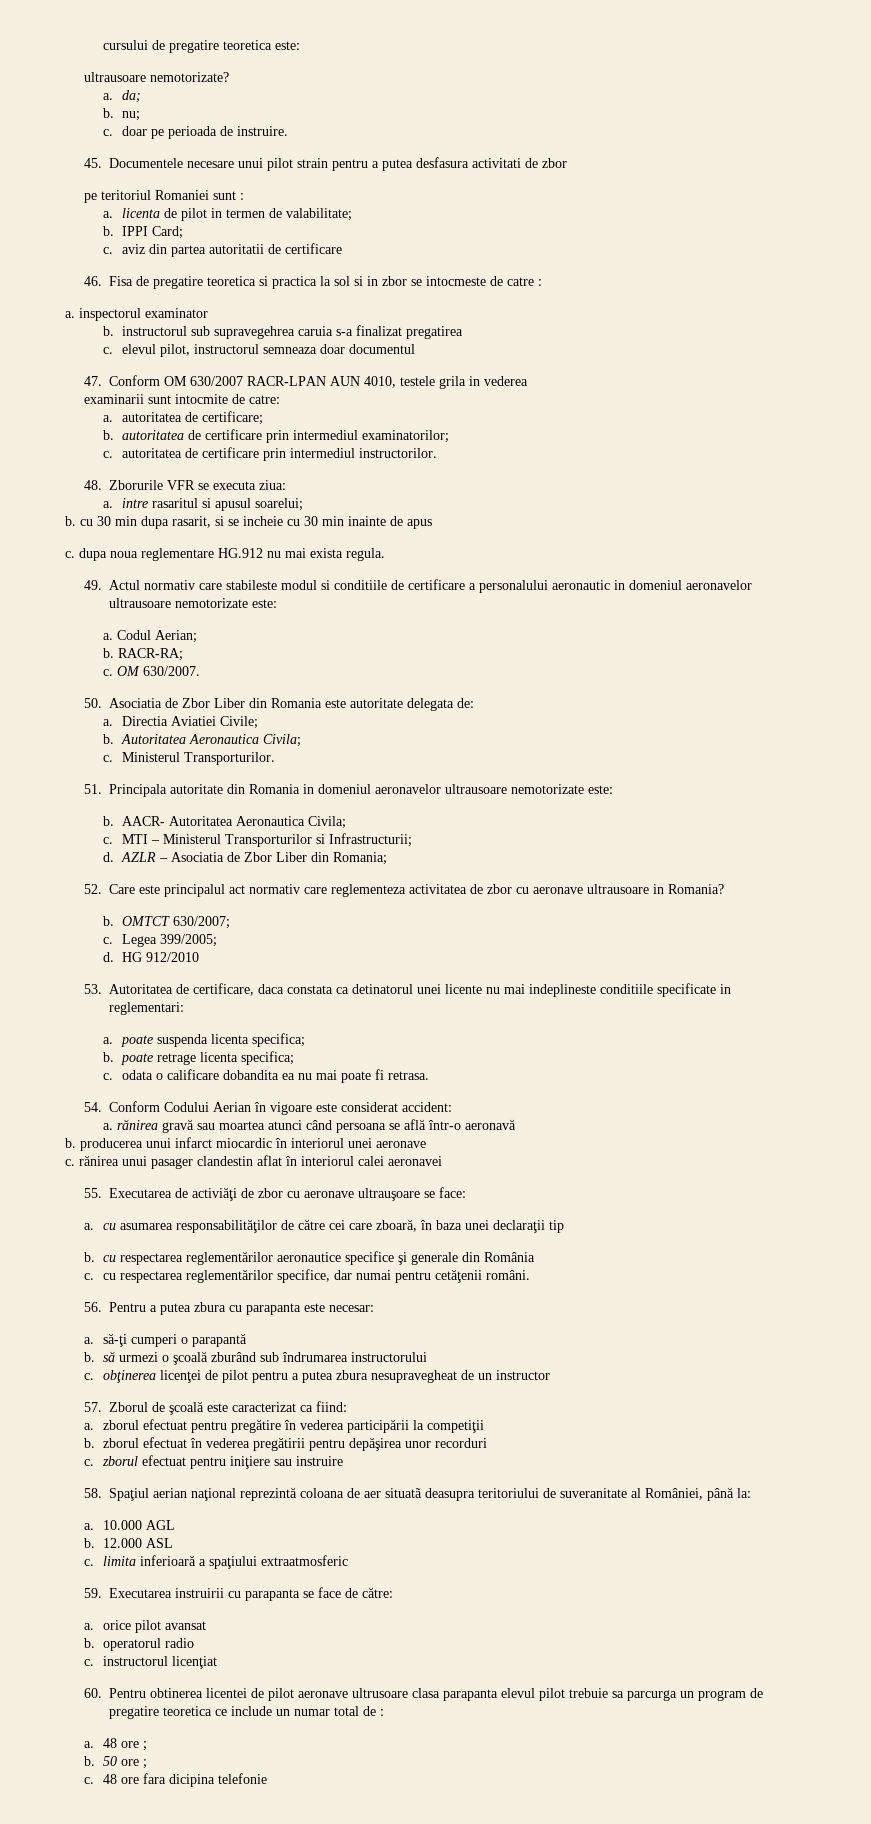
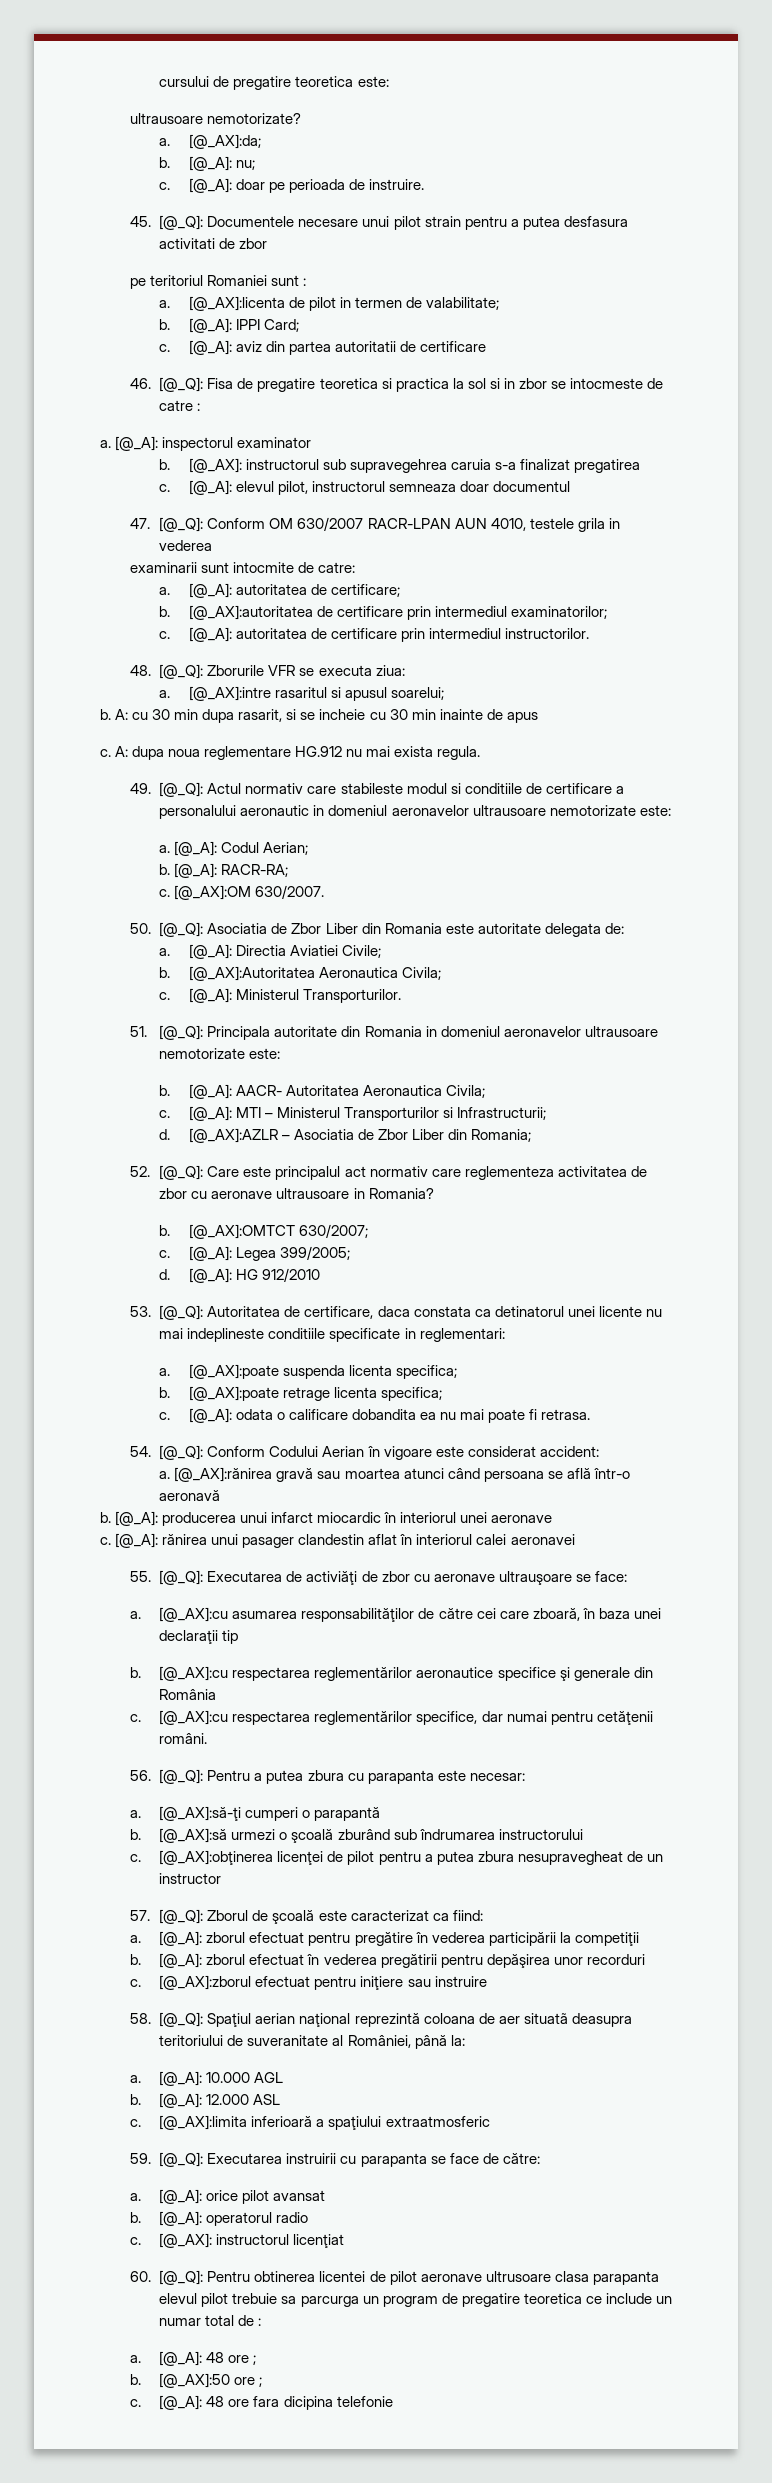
- a. da;
- b. nu;
+ a. [@_AX]:da;
+ b. [@_A]: nu;
- c. doar pe perioada de instruire.
+ c. [@_A]: doar pe perioada de instruire.
- 45. Documentele necesare unui pilot strain pentru a putea desfasura activitati de zbor
+ 45. [@_Q]: Documentele necesare unui pilot strain pentru a putea desfasura activitati de zbor
- a. licenta de pilot in termen de valabilitate;
+ a. [@_AX]:licenta de pilot in termen de valabilitate;
- IPPI Card;
+ [@_A]: IPPI Card;
- c. aviz din partea autoritatii de certificare
+ c. [@_A]: aviz din partea autoritatii de certificare
- 46. Fisa de pregatire teoretica si practica la sol si in zbor se intocmeste de catre :
+ 46. [@_Q]: Fisa de pregatire teoretica si practica la sol si in zbor se intocmeste de catre :
- a. inspectorul examinator
+ a. [@_A]: inspectorul examinator
- b. instructorul sub supravegehrea caruia s-a finalizat pregatirea
+ b. [@_AX]: instructorul sub supravegehrea caruia s-a finalizat pregatirea
- c. elevul pilot, instructorul semneaza doar documentul
+ c. [@_A]: elevul pilot, instructorul semneaza doar documentul
- 47. Conform OM 630/2007 RACR-LPAN AUN 4010, testele grila in vederea
+ 47. [@_Q]: Conform OM 630/2007 RACR-LPAN AUN 4010, testele grila in vederea
- a. autoritatea de certificare;
+ a. [@_A]: autoritatea de certificare;
- b. autoritatea de certificare prin intermediul examinatorilor;
+ b. [@_AX]:autoritatea de certificare prin intermediul examinatorilor;
- c. autoritatea de certificare prin intermediul instructorilor.
+ c. [@_A]: autoritatea de certificare prin intermediul instructorilor.
- 48. Zborurile VFR se executa ziua:
+ 48. [@_Q]: Zborurile VFR se executa ziua:
- a. intre rasaritul si apusul soarelui;
+ a. [@_AX]:intre rasaritul si apusul soarelui;
- b. cu 30 min dupa rasarit, si se incheie cu 30 min inainte de apus
+ b. A: cu 30 min dupa rasarit, si se incheie cu 30 min inainte de apus
- c. dupa noua reglementare HG.912 nu mai exista regula.
+ c. A: dupa noua reglementare HG.912 nu mai exista regula.
- 49. Actul normativ care stabileste modul si conditiile de certificare a personalului aeronautic in domeniul aeronavelor ultrausoare nemotorizate este:
+ 49. [@_Q]: Actul normativ care stabileste modul si conditiile de certificare a personalului aeronautic in domeniul aeronavelor ultrausoare nemotorizate este:
- Codul Aerian;
+ [@_A]: Codul Aerian;
- RACR-RA;
+ [@_A]: RACR-RA;
- OM 630/2007.
+ [@_AX]:OM 630/2007.
- 50. Asociatia de Zbor Liber din Romania este autoritate delegata de:
+ 50. [@_Q]: Asociatia de Zbor Liber din Romania este autoritate delegata de:
- Directia Aviatiei Civile;
+ [@_A]: Directia Aviatiei Civile;
- b. Autoritatea Aeronautica Civila;
- c. Ministerul Transporturilor.
+ b. [@_AX]:Autoritatea Aeronautica Civila;
+ c. [@_A]: Ministerul Transporturilor.
- 51. Principala autoritate din Romania in domeniul aeronavelor ultrausoare nemotorizate este:
+ 51. [@_Q]: Principala autoritate din Romania in domeniul aeronavelor ultrausoare nemotorizate este:
- AACR- Autoritatea Aeronautica Civila;
+ [@_A]: AACR- Autoritatea Aeronautica Civila;
- MTI – Ministerul Transporturilor si Infrastructurii;
+ [@_A]: MTI – Ministerul Transporturilor si Infrastructurii;
- AZLR – Asociatia de Zbor Liber din Romania;
+ [@_AX]:AZLR – Asociatia de Zbor Liber din Romania;
- 52. Care este principalul act normativ care reglementeza activitatea de zbor cu aeronave ultrausoare in Romania?
+ 52. [@_Q]: Care este principalul act normativ care reglementeza activitatea de zbor cu aeronave ultrausoare in Romania?
- OMTCT 630/2007;
+ [@_AX]:OMTCT 630/2007;
- Legea 399/2005;
+ [@_A]: Legea 399/2005;
- HG 912/2010
+ [@_A]: HG 912/2010
- 53. Autoritatea de certificare, daca constata ca detinatorul unei licente nu mai indeplineste conditiile specificate in reglementari:
+ 53. [@_Q]: Autoritatea de certificare, daca constata ca detinatorul unei licente nu mai indeplineste conditiile specificate in reglementari:
- a. poate suspenda licenta specifica;
+ a. [@_AX]:poate suspenda licenta specifica;
- b. poate retrage licenta specifica;
+ b. [@_AX]:poate retrage licenta specifica;
- c. odata o calificare dobandita ea nu mai poate fi retrasa.
+ c. [@_A]: odata o calificare dobandita ea nu mai poate fi retrasa.
- 54. Conform Codului Aerian în vigoare este considerat accident:
+ 54. [@_Q]: Conform Codului Aerian în vigoare este considerat accident:
- a. rănirea gravă sau moartea atunci când persoana se află într-o aeronavă
+ a. [@_AX]:rănirea gravă sau moartea atunci când persoana se află într-o aeronavă
- b. producerea unui infarct miocardic în interiorul unei aeronave
+ b. [@_A]: producerea unui infarct miocardic în interiorul unei aeronave
- c. rănirea unui pasager clandestin aflat în interiorul calei aeronavei
+ c. [@_A]: rănirea unui pasager clandestin aflat în interiorul calei aeronavei
- 55. Executarea de activiăţi de zbor cu aeronave ultrauşoare se face:
+ 55. [@_Q]: Executarea de activiăţi de zbor cu aeronave ultrauşoare se face:
- a. cu asumarea responsabilităţilor de către cei care zboară, în baza unei declaraţii tip
+ a. [@_AX]:cu asumarea responsabilităţilor de către cei care zboară, în baza unei declaraţii tip
- b. cu respectarea reglementărilor aeronautice specifice şi generale din România
+ b. [@_AX]:cu respectarea reglementărilor aeronautice specifice şi generale din România
- c. cu respectarea reglementărilor specifice, dar numai pentru cetăţenii români.
+ c. [@_AX]:cu respectarea reglementărilor specifice, dar numai pentru cetăţenii români.
- 56. Pentru a putea zbura cu parapanta este necesar:
+ 56. [@_Q]: Pentru a putea zbura cu parapanta este necesar:
- a. să-ţi cumperi o parapantă
+ a. [@_AX]:să-ţi cumperi o parapantă
- b. să urmezi o şcoală zburând sub îndrumarea instructorului
+ b. [@_AX]:să urmezi o şcoală zburând sub îndrumarea instructorului
- c. obţinerea licenţei de pilot pentru a putea zbura nesupravegheat de un instructor
+ c. [@_AX]:obţinerea licenţei de pilot pentru a putea zbura nesupravegheat de un instructor
- 57. Zborul de şcoală este caracterizat ca fiind:
+ 57. [@_Q]: Zborul de şcoală este caracterizat ca fiind:
- a. zborul efectuat pentru pregătire în vederea participării la competiţii
+ a. [@_A]: zborul efectuat pentru pregătire în vederea participării la competiţii
- b. zborul efectuat în vederea pregătirii pentru depăşirea unor recorduri
+ b. [@_A]: zborul efectuat în vederea pregătirii pentru depăşirea unor recorduri
- c. zborul efectuat pentru iniţiere sau instruire
+ c. [@_AX]:zborul efectuat pentru iniţiere sau instruire
- 58. Spaţiul aerian naţional reprezintă coloana de aer situatã deasupra teritoriului de suveranitate al României, până la:
+ 58. [@_Q]: Spaţiul aerian naţional reprezintă coloana de aer situatã deasupra teritoriului de suveranitate al României, până la:
- 10.000 AGL
+ [@_A]: 10.000 AGL
- 12.000 ASL
+ [@_A]: 12.000 ASL
- c. limita inferioară a spaţiului extraatmosferic
+ c. [@_AX]:limita inferioară a spaţiului extraatmosferic
- 59. Executarea instruirii cu parapanta se face de către:
+ 59. [@_Q]: Executarea instruirii cu parapanta se face de către:
- a. orice pilot avansat
+ a. [@_A]: orice pilot avansat
- b. operatorul radio
+ b. [@_A]: operatorul radio
- c. instructorul licenţiat
+ c. [@_AX]: instructorul licenţiat
- 60. Pentru obtinerea licentei de pilot aeronave ultrusoare clasa parapanta elevul pilot trebuie sa parcurga un program de pregatire teoretica ce include un numar total de :
+ 60. [@_Q]: Pentru obtinerea licentei de pilot aeronave ultrusoare clasa parapanta elevul pilot trebuie sa parcurga un program de pregatire teoretica ce include un numar total de :
- 48 ore ;
+ [@_A]: 48 ore ;
- 50 ore ;
+ [@_AX]:50 ore ;
- 48 ore fara dicipina telefonie
+ [@_A]: 48 ore fara dicipina telefonie

